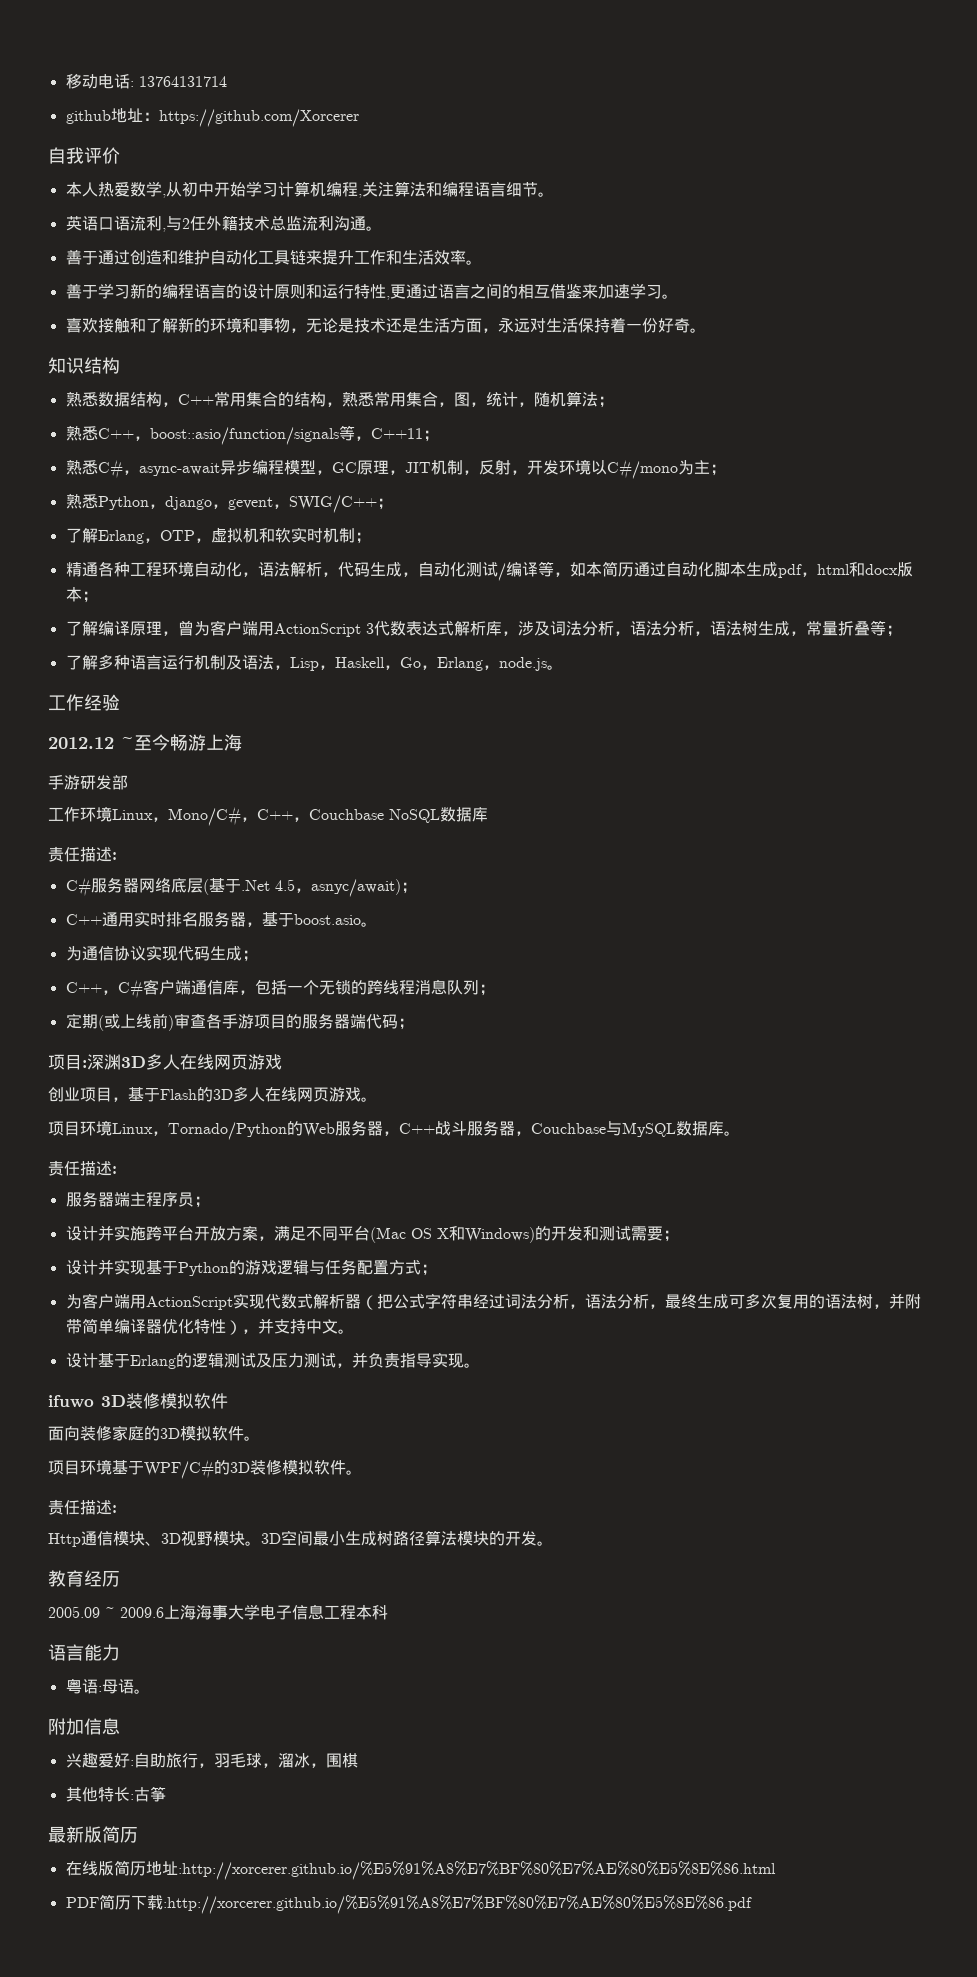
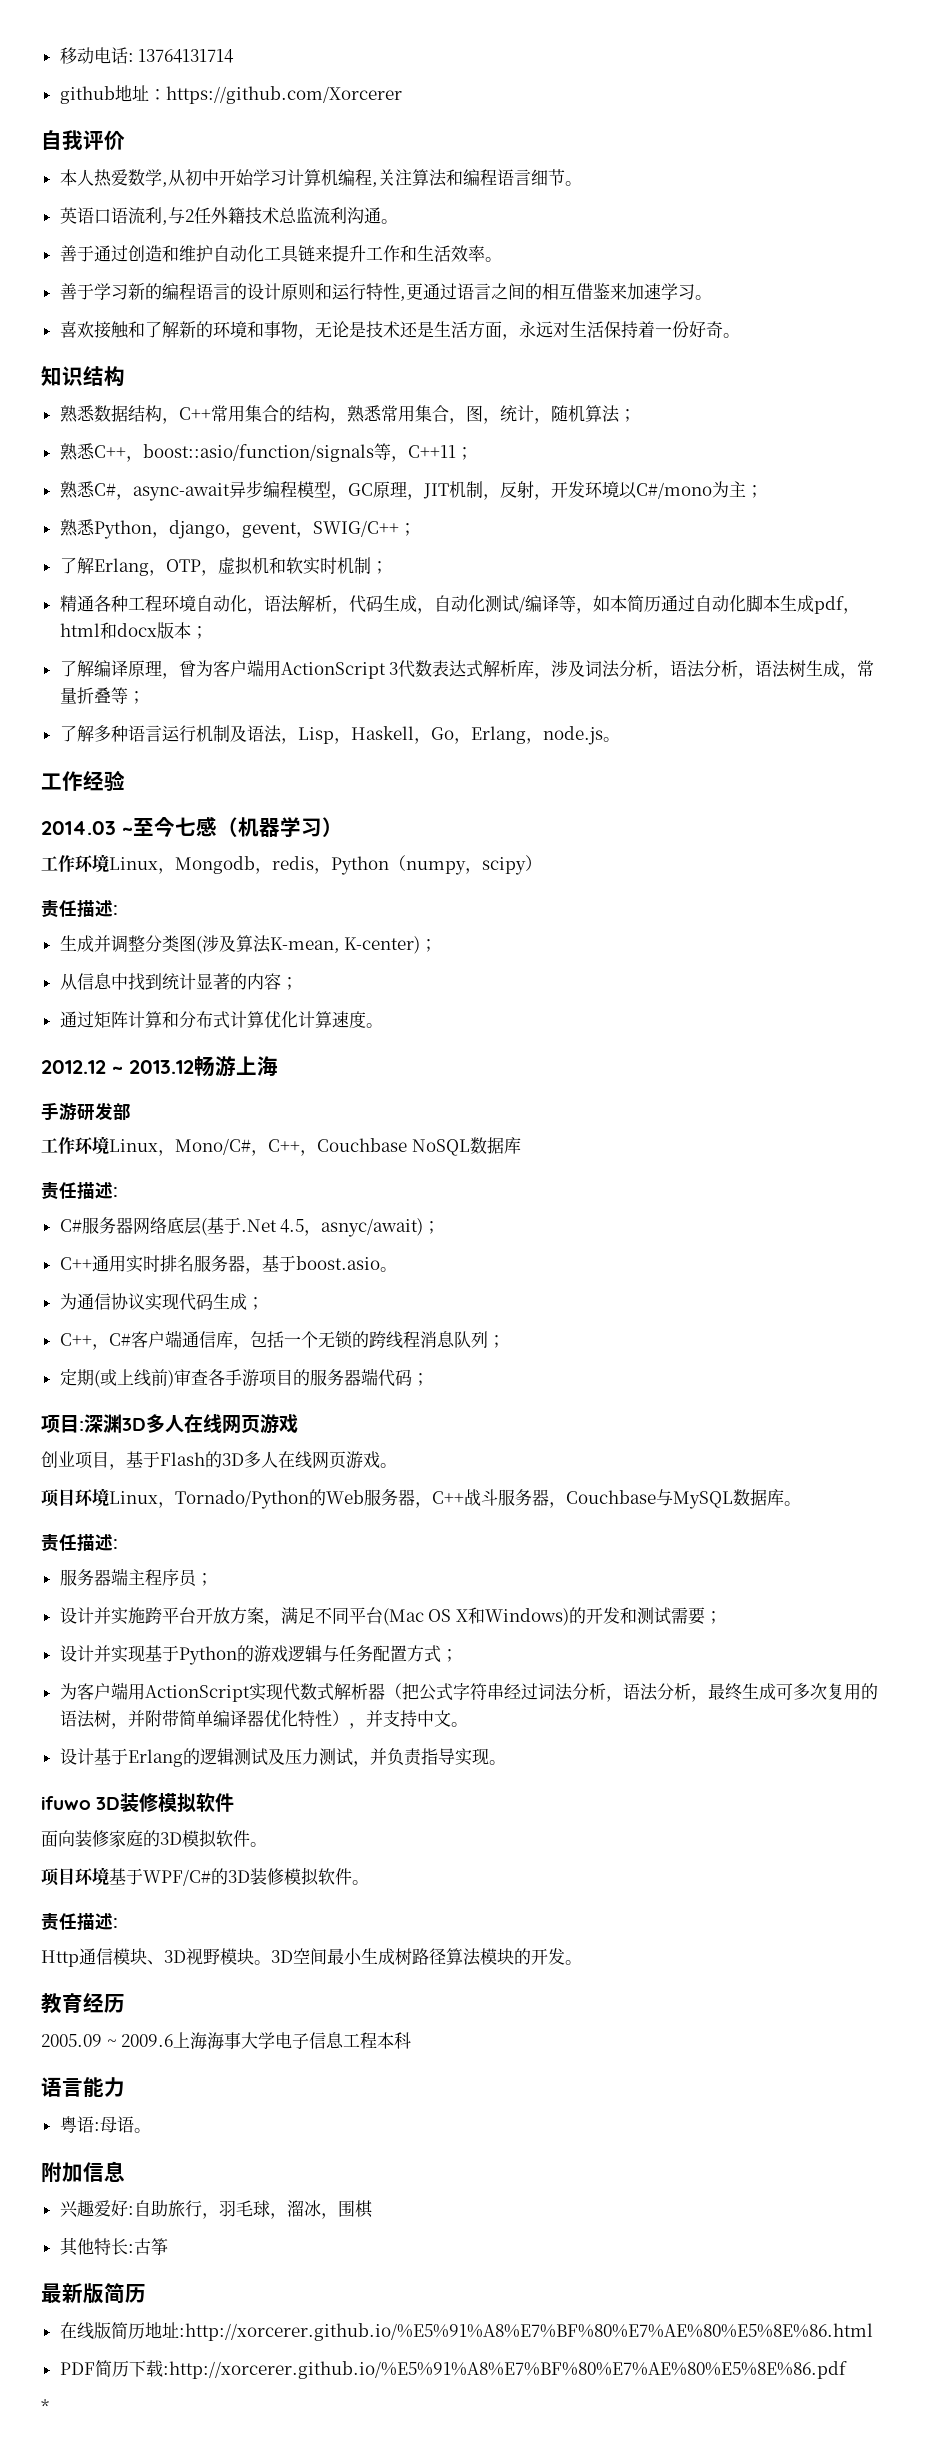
- 2012.12 ~至今畅游上海
+ 2014.03 ~至今七感（机器学习）
+ 工作环境Linux，Mongodb，redis，Python（numpy，scipy）
+ 责任描述:
+ 生成并调整分类图(涉及算法K-mean, K-center)；
+ 从信息中找到统计显著的内容；
+ 通过矩阵计算和分布式计算优化计算速度。
+ 2012.12 ~ 2013.12畅游上海
+ *

